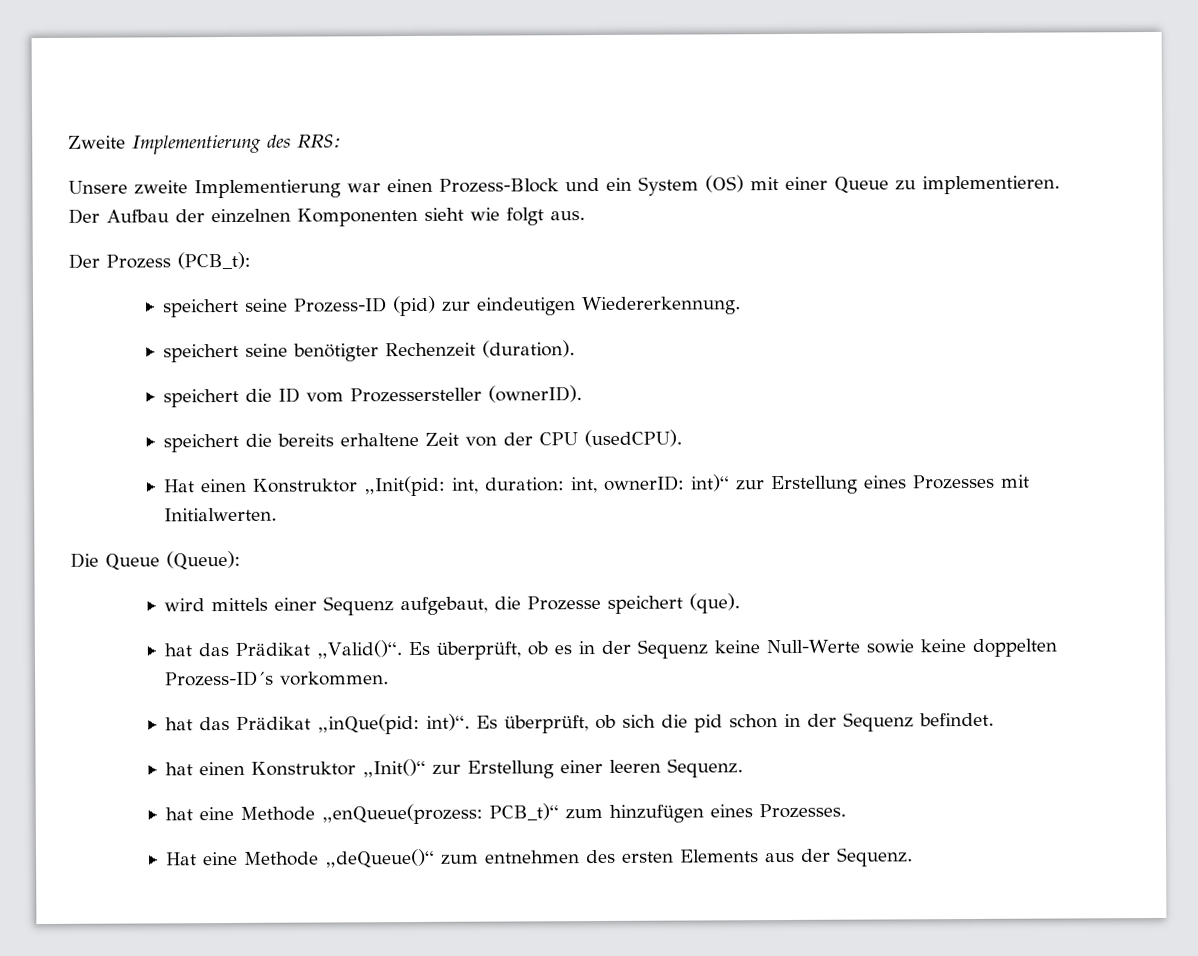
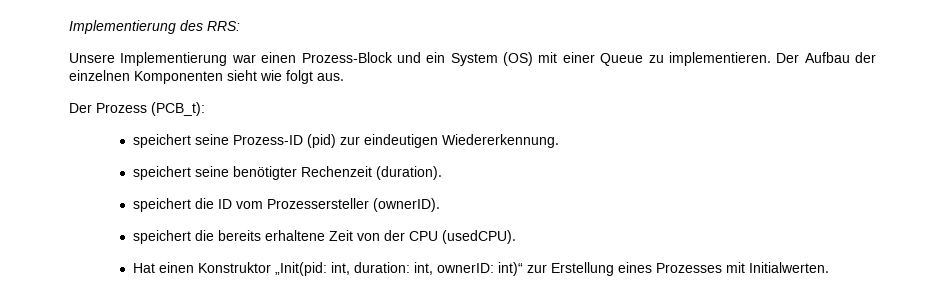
- Zweite Implementierung des RRS:
+ Implementierung des RRS:
- Unsere zweite Implementierung war einen Prozess-Block und ein System (OS) mit einer Queue zu implementieren.
+ Unsere Implementierung war einen Prozess-Block und ein System (OS) mit einer Queue zu implementieren.
- Die Queue (Queue):
- wird mittels einer Sequenz aufgebaut, die Prozesse speichert (que).
- hat das Prädikat „Valid()“. Es überprüft, ob es in der Sequenz keine Null-Werte sowie keine doppelten Prozess-ID´s vorkommen.
- hat das Prädikat „inQue(pid: int)“. Es überprüft, ob sich die pid schon in der Sequenz befindet.
- hat einen Konstruktor „Init()“ zur Erstellung einer leeren Sequenz.
- hat eine Methode „enQueue(prozess: PCB_t)“ zum hinzufügen eines Prozesses.
- Hat eine Methode „deQueue()“ zum entnehmen des ersten Elements aus der Sequenz.

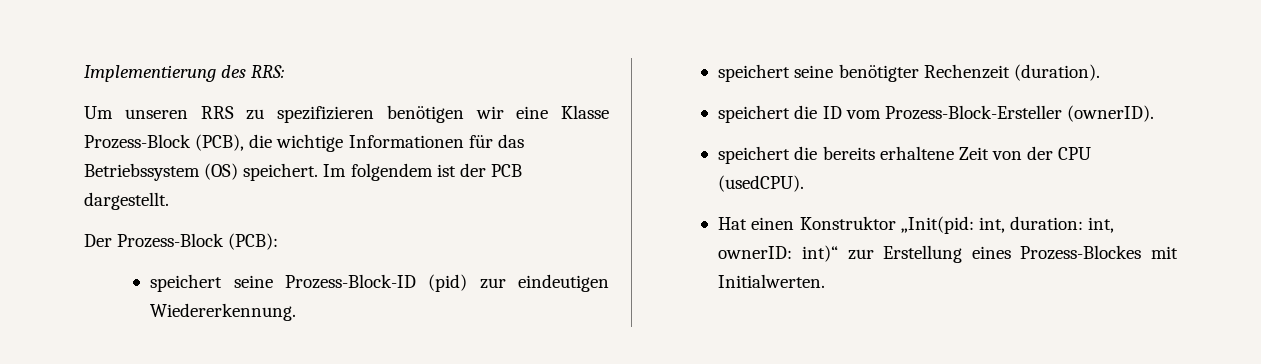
- Unsere Implementierung war einen Prozess-Block und ein System (OS) mit einer Queue zu implementieren. Der Aufbau der einzelnen Komponenten sieht wie folgt aus.
- Der Prozess (PCB_t):
- speichert seine Prozess-ID (pid) zur eindeutigen Wiedererkennung.
+ Um unseren RRS zu spezifizieren benötigen wir eine Klasse Prozess-Block (PCB), die wichtige Informationen für das Betriebssystem (OS) speichert. Im folgendem ist der PCB dargestellt.
+ Der Prozess-Block (PCB):
+ speichert seine Prozess-Block-ID (pid) zur eindeutigen Wiedererkennung.
- speichert die ID vom Prozessersteller (ownerID).
+ speichert die ID vom Prozess-Block-Ersteller (ownerID).
- Hat einen Konstruktor „Init(pid: int, duration: int, ownerID: int)“ zur Erstellung eines Prozesses mit Initialwerten.
+ Hat einen Konstruktor „Init(pid: int, duration: int, ownerID: int)“ zur Erstellung eines Prozess-Blockes mit Initialwerten.

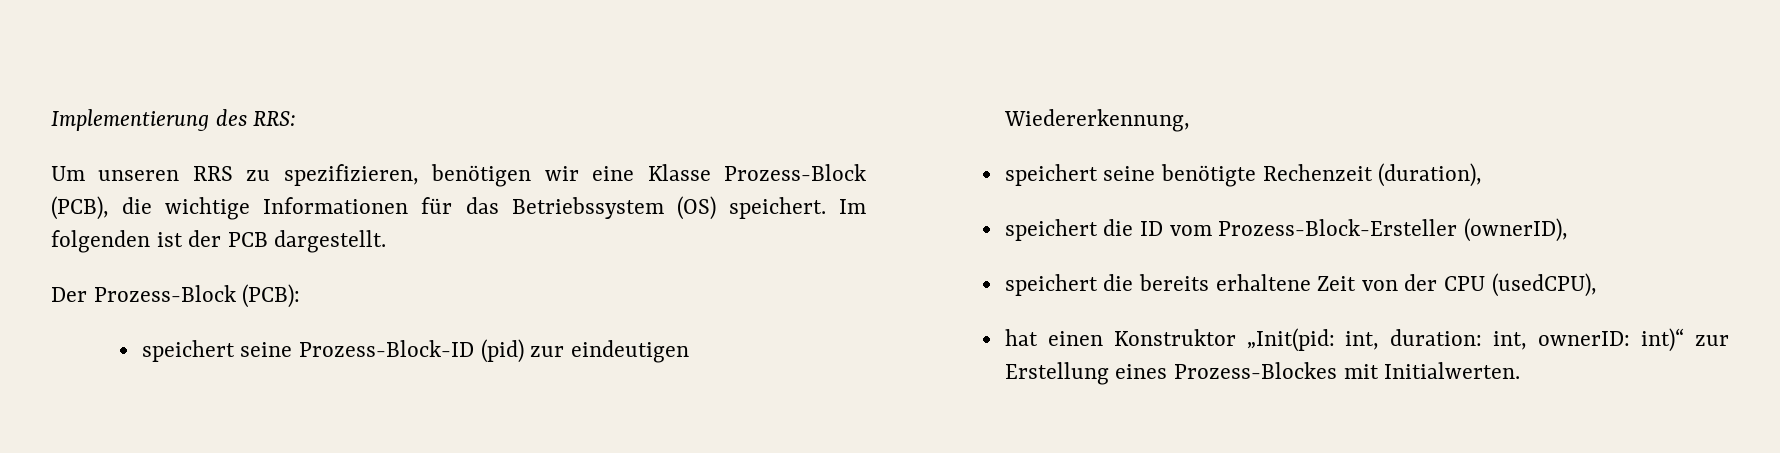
- Um unseren RRS zu spezifizieren benötigen wir eine Klasse Prozess-Block (PCB), die wichtige Informationen für das Betriebssystem (OS) speichert.
+ Um unseren RRS zu spezifizieren, benötigen wir eine Klasse Prozess-Block (PCB), die wichtige Informationen für das Betriebssystem (OS) speichert.
- Im folgendem ist der PCB dargestellt.
+ Im folgenden ist der PCB dargestellt.
- speichert seine Prozess-Block-ID (pid) zur eindeutigen Wiedererkennung.
- speichert seine benötigter Rechenzeit (duration).
+ speichert seine Prozess-Block-ID (pid) zur eindeutigen Wiedererkennung,
+ speichert seine benötigte Rechenzeit (duration),
- speichert die ID vom Prozess-Block-Ersteller (ownerID).
+ speichert die ID vom Prozess-Block-Ersteller (ownerID),
- speichert die bereits erhaltene Zeit von der CPU (usedCPU).
- Hat einen Konstruktor „Init(pid: int, duration: int, ownerID: int)“ zur Erstellung eines Prozess-Blockes mit Initialwerten.
+ speichert die bereits erhaltene Zeit von der CPU (usedCPU),
+ hat einen Konstruktor „Init(pid: int, duration: int, ownerID: int)“ zur Erstellung eines Prozess-Blockes mit Initialwerten.

